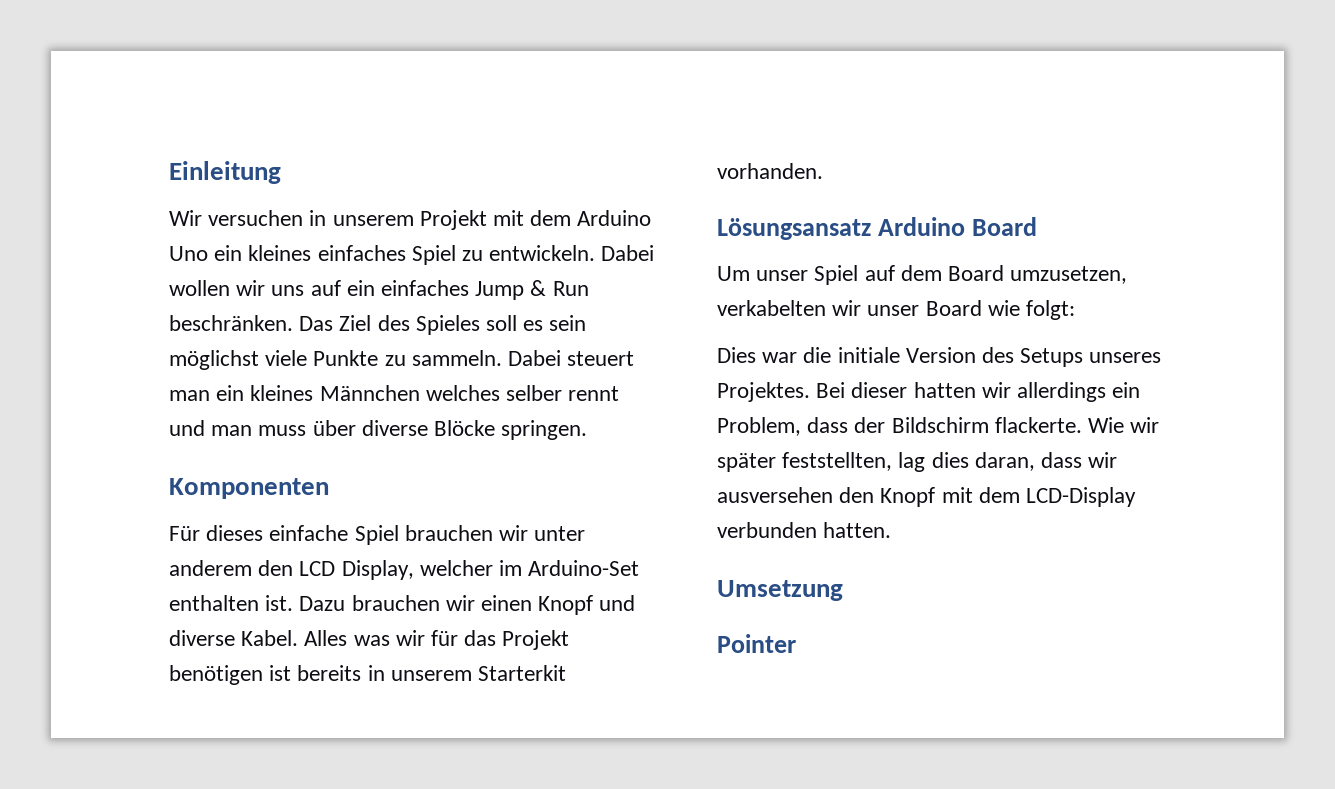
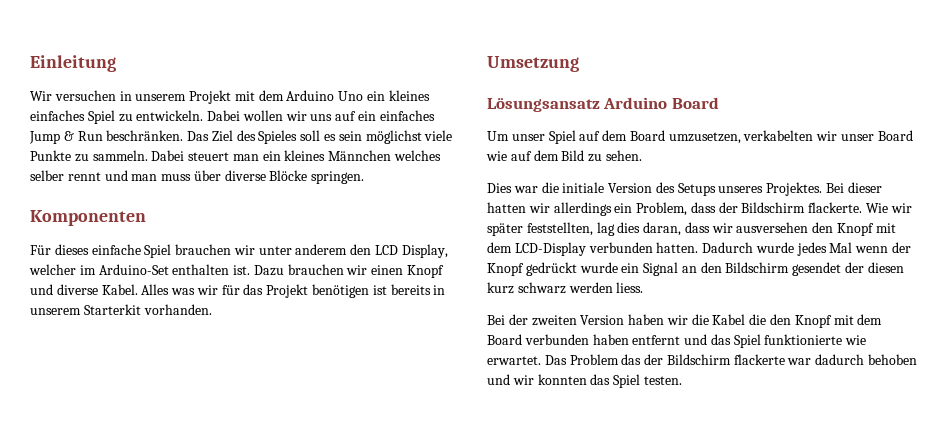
+ Umsetzung
- Um unser Spiel auf dem Board umzusetzen, verkabelten wir unser Board wie folgt:
+ Um unser Spiel auf dem Board umzusetzen, verkabelten wir unser Board wie auf dem Bild zu sehen.
- Wie wir später feststellten, lag dies daran, dass wir ausversehen den Knopf mit dem LCD-Display verbunden hatten.
- Umsetzung
- Pointer
+ Wie wir später feststellten, lag dies daran, dass wir ausversehen den Knopf mit dem LCD-Display verbunden hatten. Dadurch wurde jedes Mal wenn der Knopf gedrückt wurde ein Signal an den Bildschirm gesendet der diesen kurz schwarz werden liess.
+ Bei der zweiten Version haben wir die Kabel die den Knopf mit dem Board verbunden haben entfernt und das Spiel funktionierte wie erwartet. Das Problem das der Bildschirm flackerte war dadurch behoben und wir konnten das Spiel testen.

